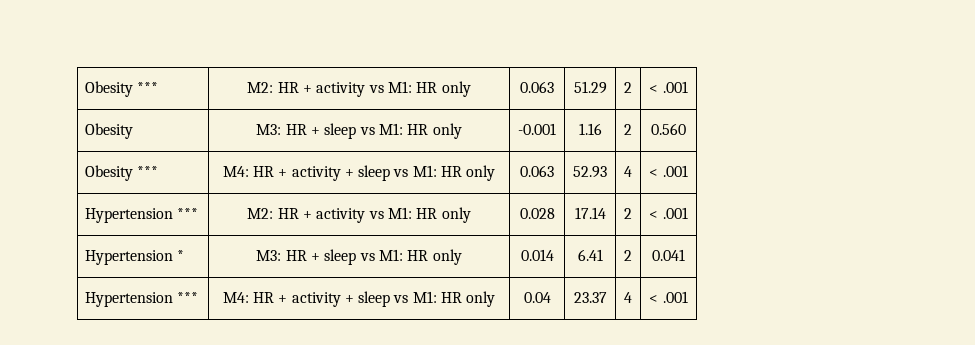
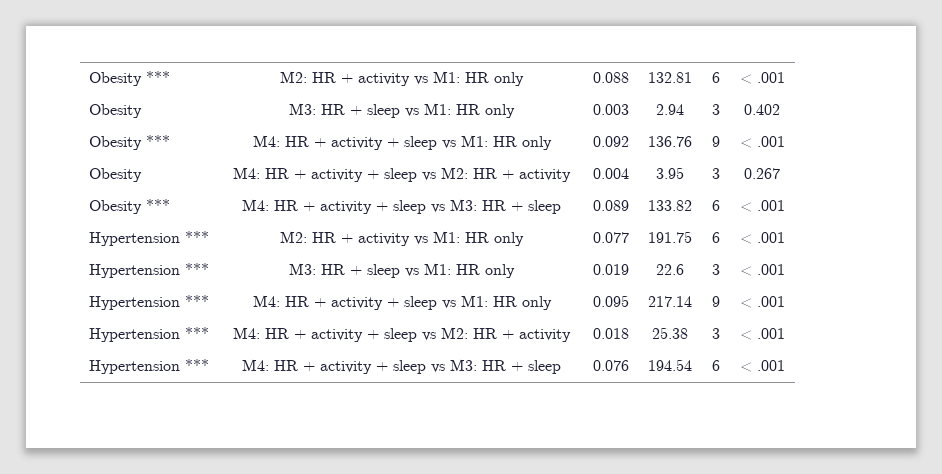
- Obesity *** | M2: HR + activity vs M1: HR only | 0.063 | 51.29 | 2 | < .001
+ Obesity *** | M2: HR + activity vs M1: HR only | 0.088 | 132.81 | 6 | < .001
- Obesity | M3: HR + sleep vs M1: HR only | -0.001 | 1.16 | 2 | 0.560
+ Obesity | M3: HR + sleep vs M1: HR only | 0.003 | 2.94 | 3 | 0.402
- Obesity *** | M4: HR + activity + sleep vs M1: HR only | 0.063 | 52.93 | 4 | < .001
+ Obesity *** | M4: HR + activity + sleep vs M1: HR only | 0.092 | 136.76 | 9 | < .001
+ Obesity | M4: HR + activity + sleep vs M2: HR + activity | 0.004 | 3.95 | 3 | 0.267
+ Obesity *** | M4: HR + activity + sleep vs M3: HR + sleep | 0.089 | 133.82 | 6 | < .001
- Hypertension *** | M2: HR + activity vs M1: HR only | 0.028 | 17.14 | 2 | < .001
- Hypertension * | M3: HR + sleep vs M1: HR only | 0.014 | 6.41 | 2 | 0.041
+ Hypertension *** | M2: HR + activity vs M1: HR only | 0.077 | 191.75 | 6 | < .001
+ Hypertension *** | M3: HR + sleep vs M1: HR only | 0.019 | 22.6 | 3 | < .001
- Hypertension *** | M4: HR + activity + sleep vs M1: HR only | 0.04 | 23.37 | 4 | < .001
+ Hypertension *** | M4: HR + activity + sleep vs M1: HR only | 0.095 | 217.14 | 9 | < .001
+ Hypertension *** | M4: HR + activity + sleep vs M2: HR + activity | 0.018 | 25.38 | 3 | < .001
+ Hypertension *** | M4: HR + activity + sleep vs M3: HR + sleep | 0.076 | 194.54 | 6 | < .001

